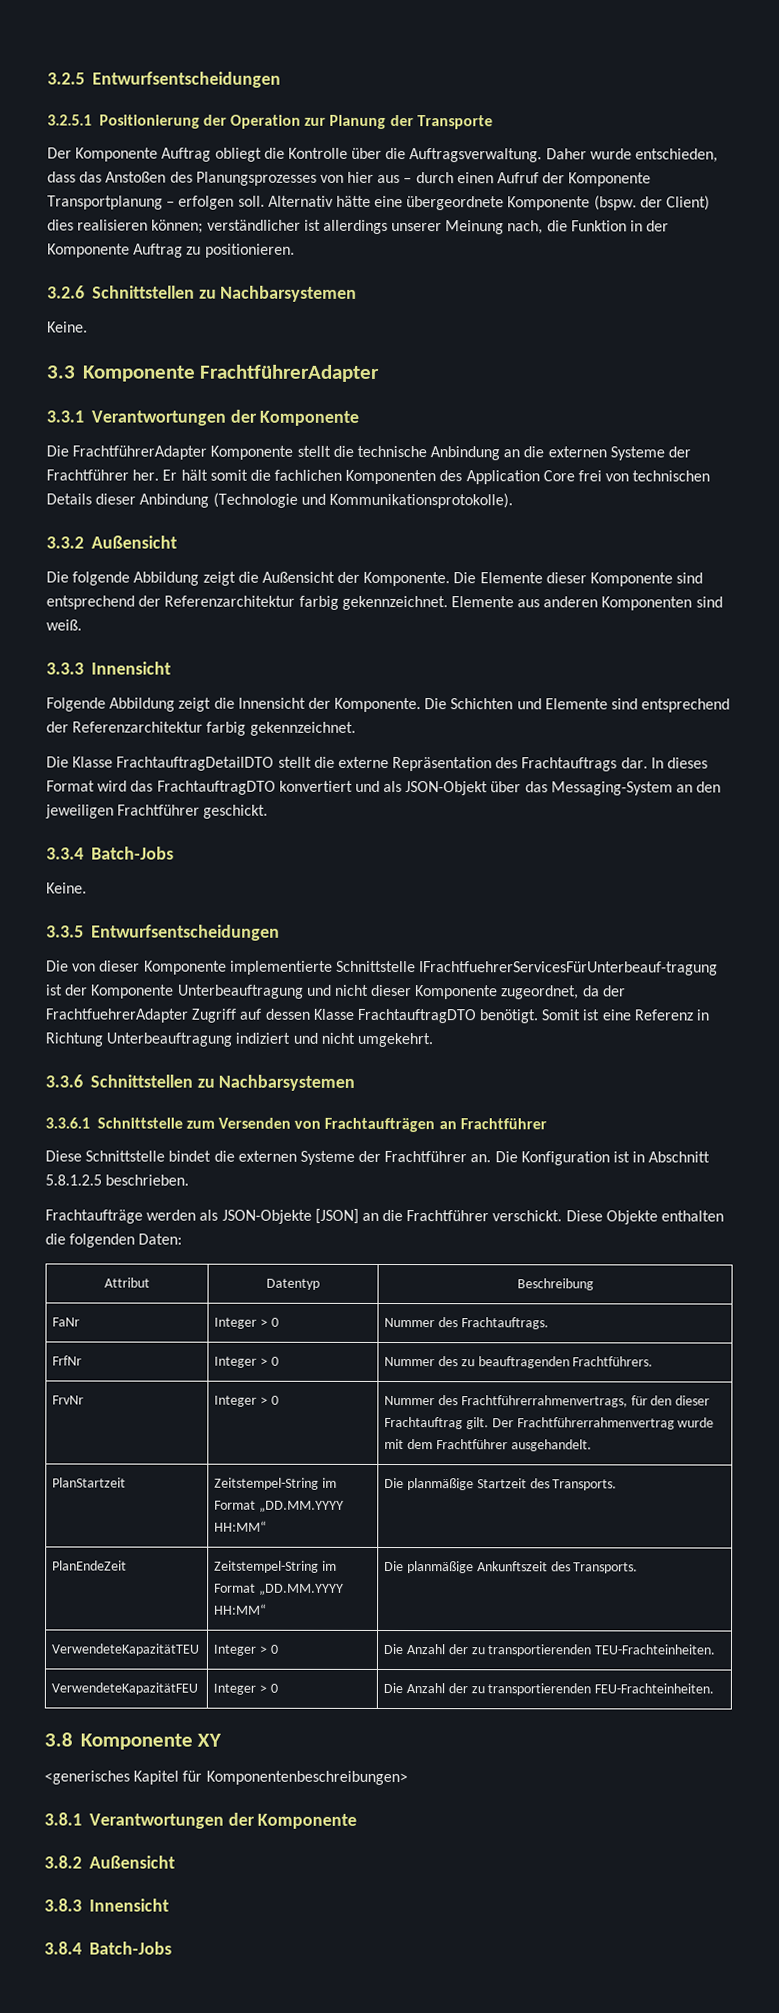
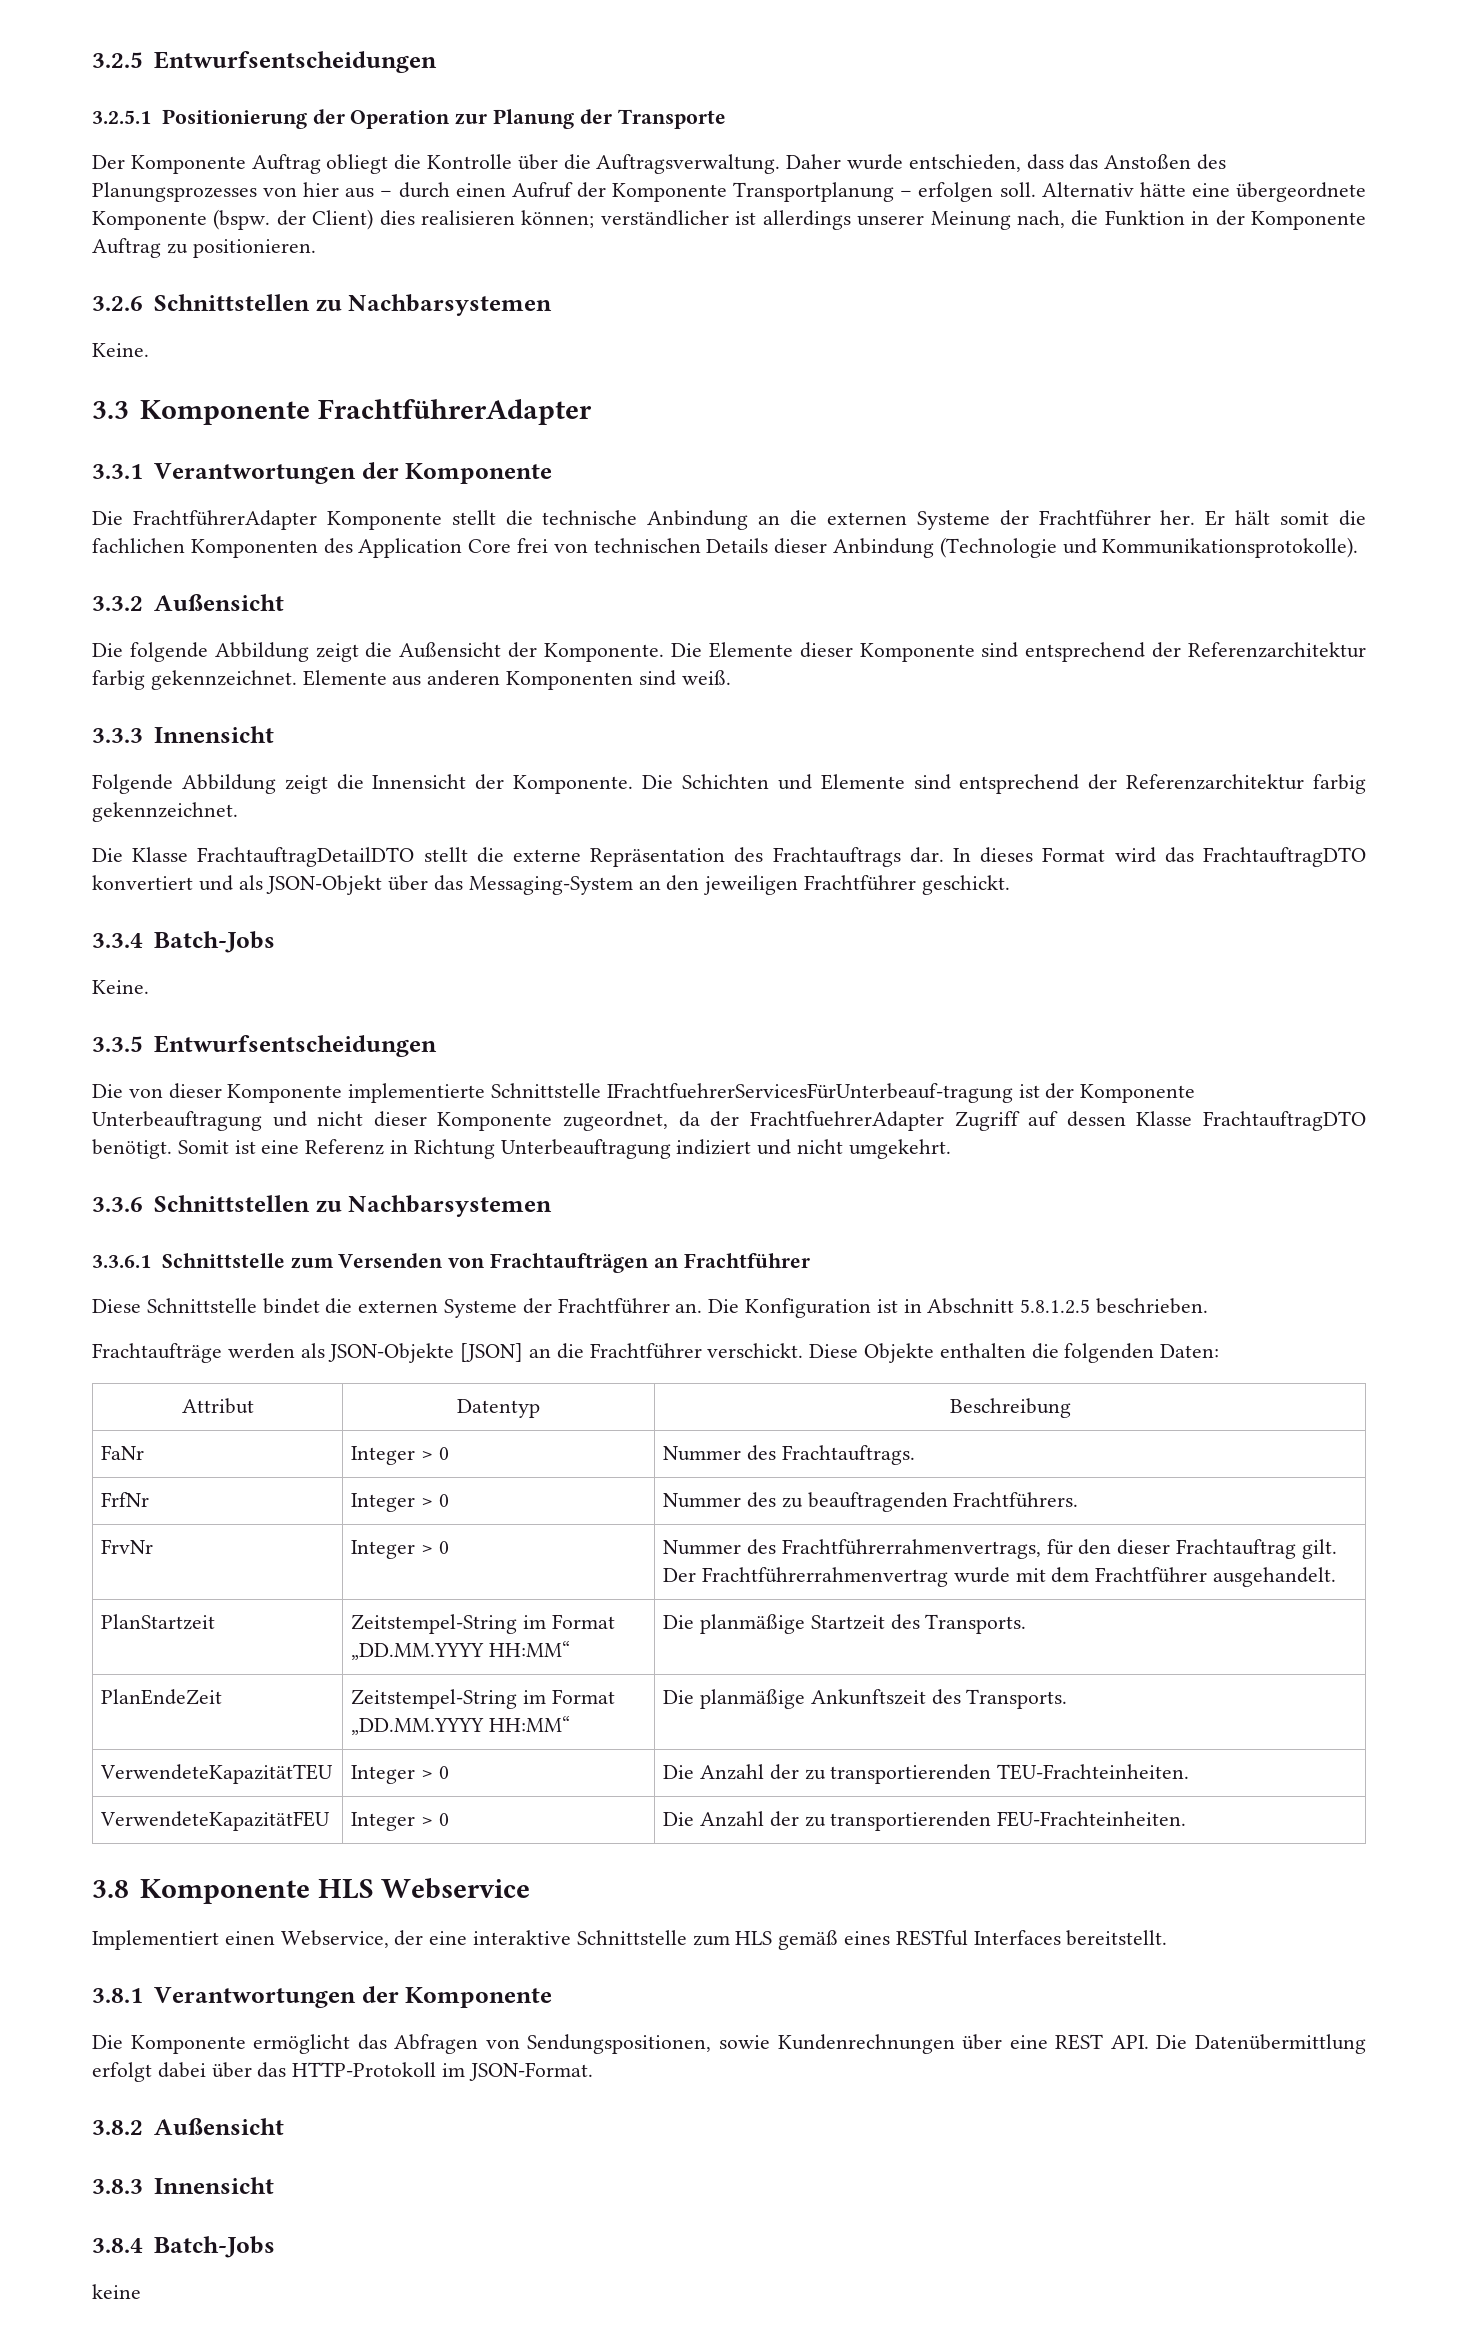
- 3.8 Komponente XY
- <generisches Kapitel für Komponentenbeschreibungen>
+ 3.8 Komponente HLS Webservice
+ Implementiert einen Webservice, der eine interaktive Schnittstelle zum HLS gemäß eines RESTful Interfaces bereitstellt.
  3.8.1 Verantwortungen der Komponente
+ Die Komponente ermöglicht das Abfragen von Sendungspositionen, sowie Kundenrechnungen über eine REST API. Die Datenübermittlung erfolgt dabei über das HTTP-Protokoll im JSON-Format.
+ keine

